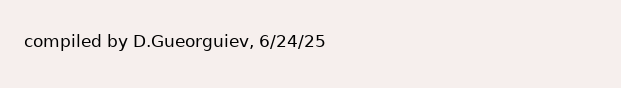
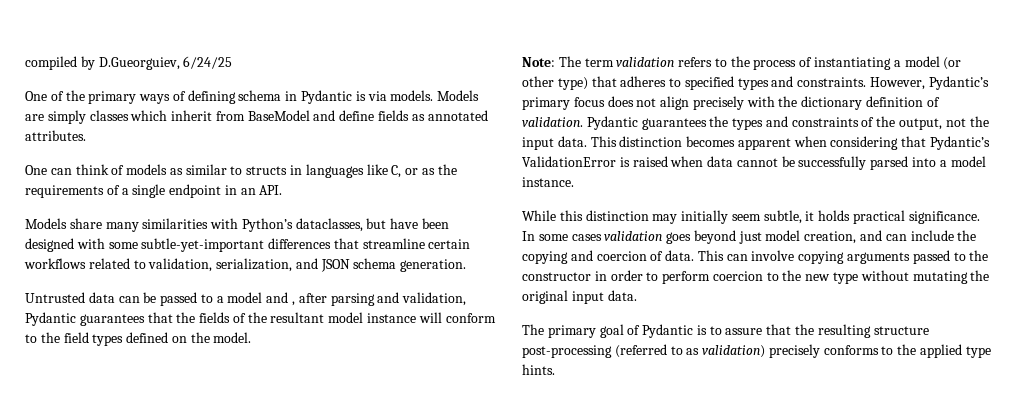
+ One of the primary ways of defining schema in Pydantic is via models. Models are simply classes which inherit from BaseModel and define fields as annotated attributes.
+ One can think of models as similar to structs in languages like C, or as the requirements of a single endpoint in an API.
+ Models share many similarities with Python’s dataclasses, but have been designed with some subtle-yet-important differences that streamline certain workflows related to validation, serialization, and JSON schema generation.
+ Untrusted data can be passed to a model and , after parsing and validation, Pydantic guarantees that the fields of the resultant model instance will conform to the field types defined on the model.
+ Note: The term validation refers to the process of instantiating a model (or other type) that adheres to specified types and constraints. However, Pydantic’s primary focus does not align precisely with the dictionary definition of validation. Pydantic guarantees the types and constraints of the output, not the input data. This distinction becomes apparent when considering that Pydantic’s ValidationError is raised when data cannot be successfully parsed into a model instance.
+ While this distinction may initially seem subtle, it holds practical significance. In some cases validation goes beyond just model creation, and can include the copying and coercion of data. This can involve copying arguments passed to the constructor in order to perform coercion to the new type without mutating the original input data.
+ The primary goal of Pydantic is to assure that the resulting structure post-processing (referred to as validation) precisely conforms to the applied type hints.

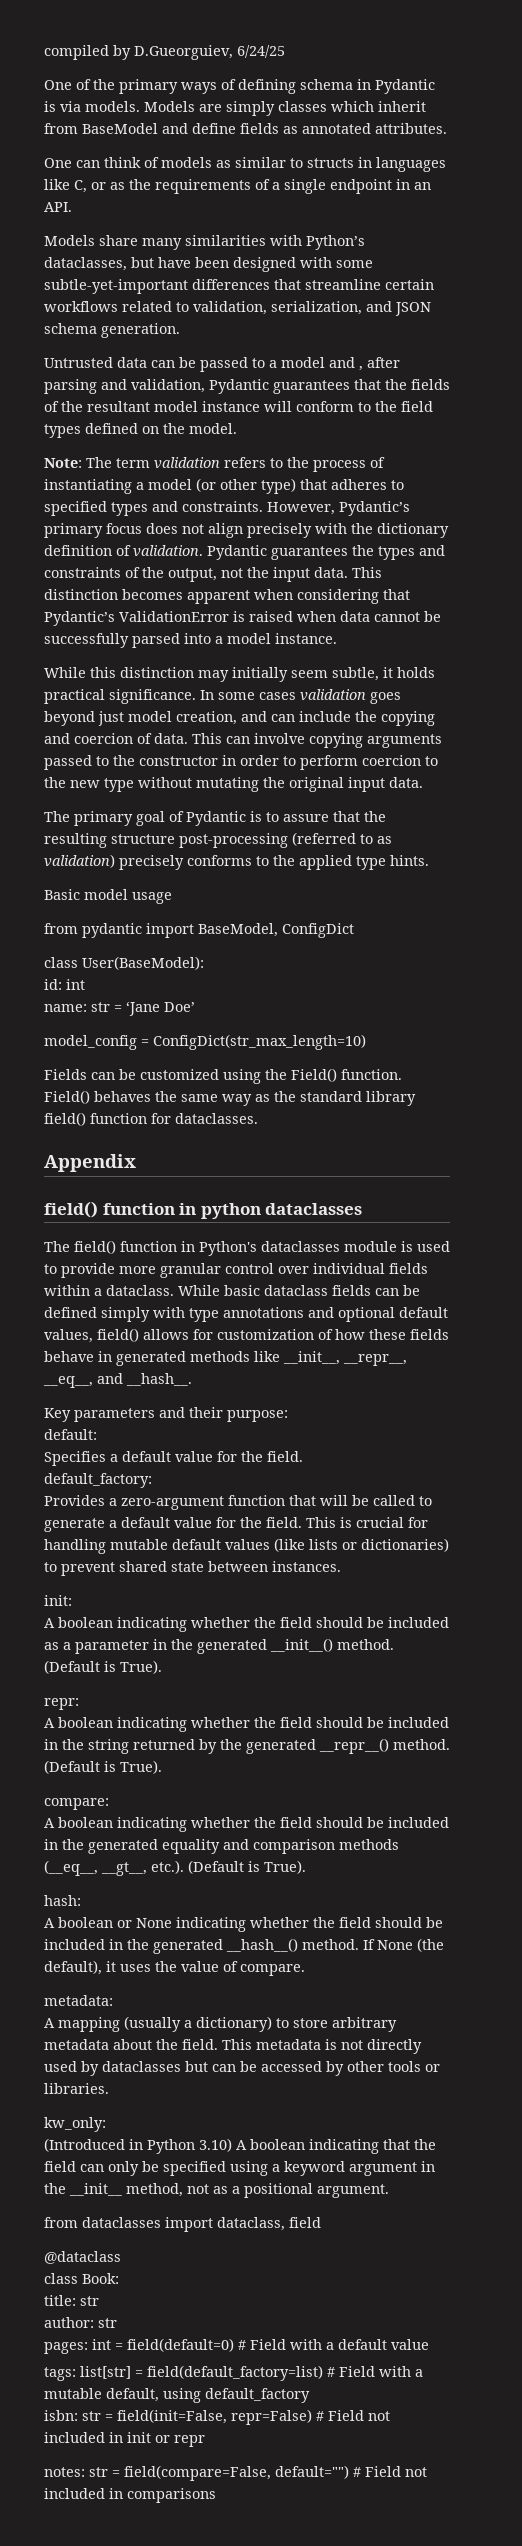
+ Basic model usage
+ from pydantic import BaseModel, ConfigDict
+ class User(BaseModel):
+ id: int
+ name: str = ‘Jane Doe’
+ model_config = ConfigDict(str_max_length=10)
+ Fields can be customized using the Field() function. Field() behaves the same way as the standard library field() function for dataclasses.
+ Appendix
+ field() function in python dataclasses
+ The field() function in Python's dataclasses module is used to provide more granular control over individual fields within a dataclass. While basic dataclass fields can be defined simply with type annotations and optional default values, field() allows for customization of how these fields behave in generated methods like __init__, __repr__, __eq__, and __hash__.
+ Key parameters and their purpose:
+ default:
+ Specifies a default value for the field.
+ default_factory:
+ Provides a zero-argument function that will be called to generate a default value for the field. This is crucial for handling mutable default values (like lists or dictionaries) to prevent shared state between instances.
+ init:
+ A boolean indicating whether the field should be included as a parameter in the generated __init__() method. (Default is True).
+ repr:
+ A boolean indicating whether the field should be included in the string returned by the generated __repr__() method. (Default is True).
+ compare:
+ A boolean indicating whether the field should be included in the generated equality and comparison methods (__eq__, __gt__, etc.). (Default is True).
+ hash:
+ A boolean or None indicating whether the field should be included in the generated __hash__() method. If None (the default), it uses the value of compare.
+ metadata:
+ A mapping (usually a dictionary) to store arbitrary metadata about the field. This metadata is not directly used by dataclasses but can be accessed by other tools or libraries.
+ kw_only:
+ (Introduced in Python 3.10) A boolean indicating that the field can only be specified using a keyword argument in the __init__ method, not as a positional argument.
+ from dataclasses import dataclass, field
+ @dataclass
+ class Book:
+ title: str
+ author: str
+ pages: int = field(default=0) # Field with a default value
+ tags: list[str] = field(default_factory=list) # Field with a mutable default, using default_factory
+ isbn: str = field(init=False, repr=False) # Field not included in init or repr
+ notes: str = field(compare=False, default="") # Field not included in comparisons

